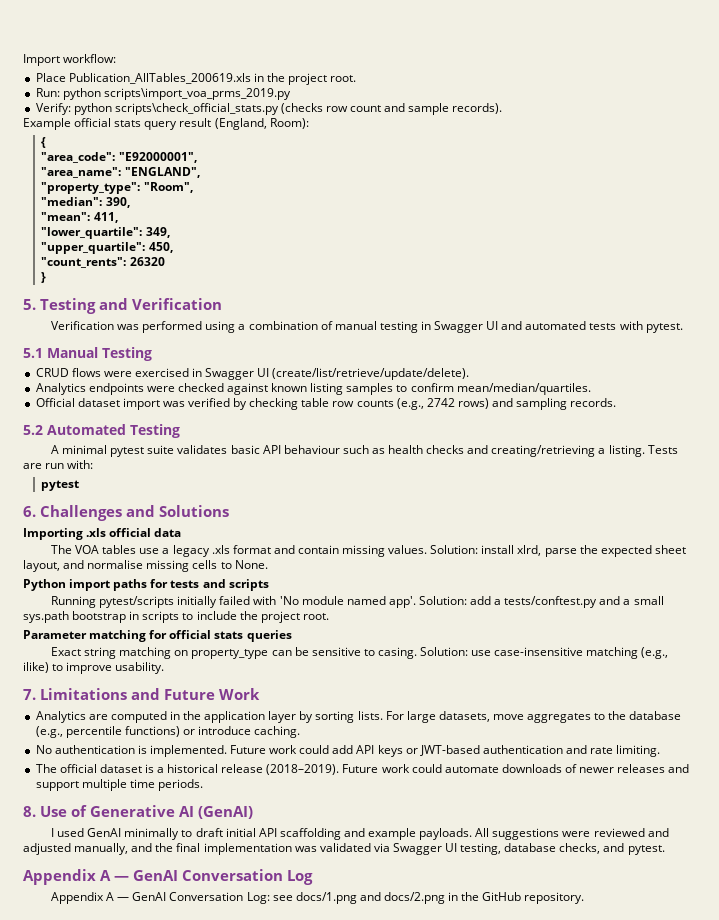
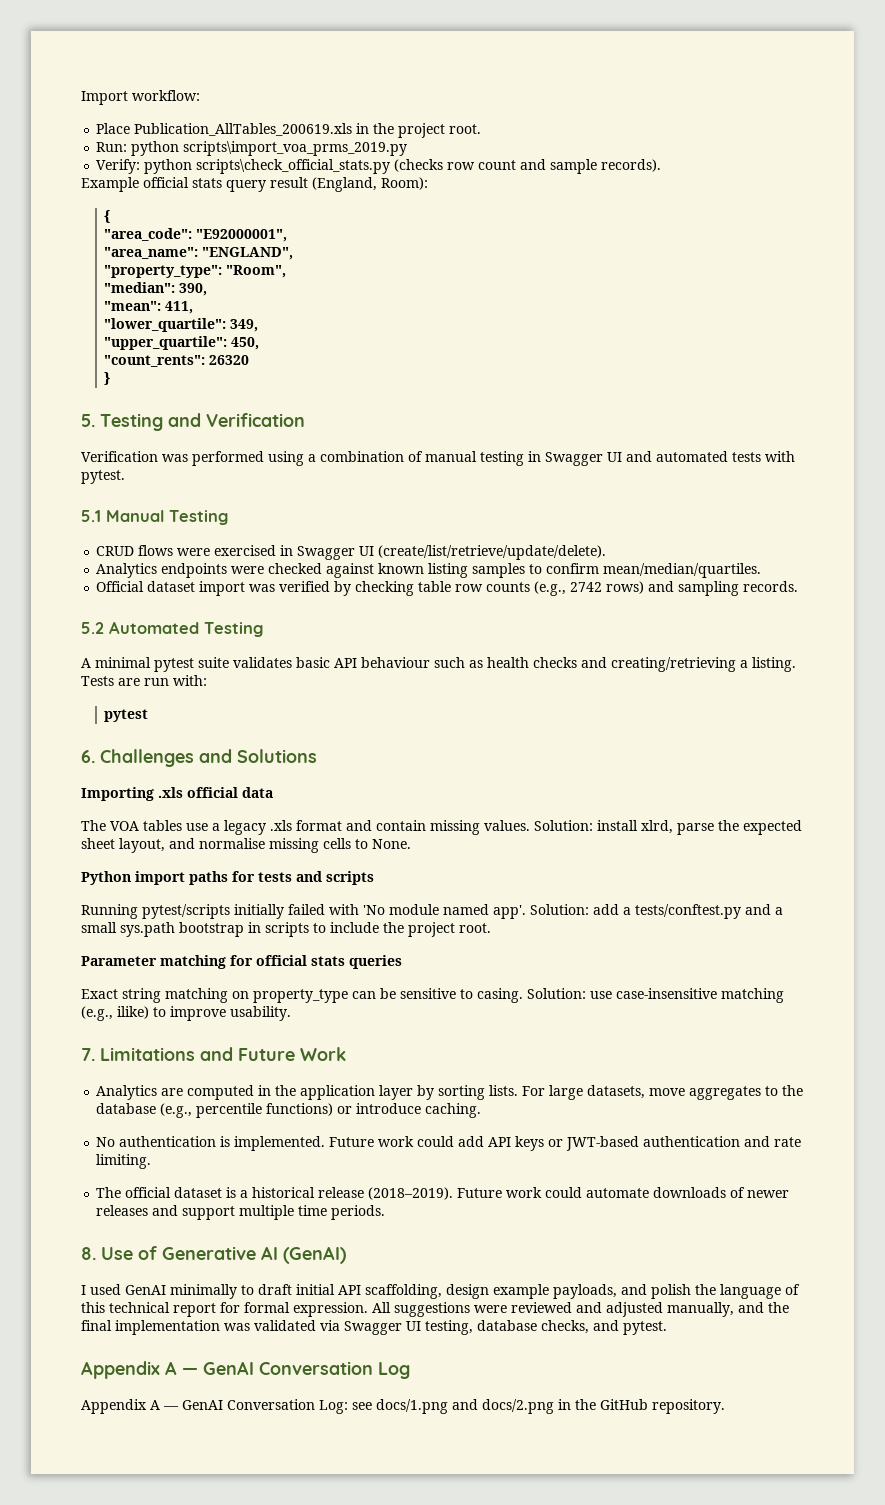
- I used GenAI minimally to draft initial API scaffolding and example payloads.
+ I used GenAI minimally to draft initial API scaffolding, design example payloads, and polish the language of this technical report for formal expression.

